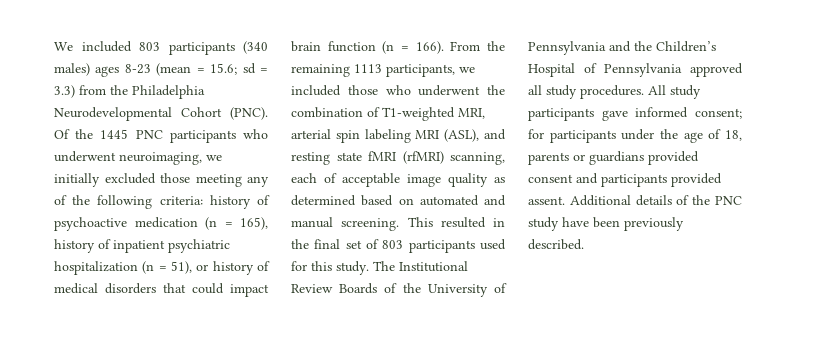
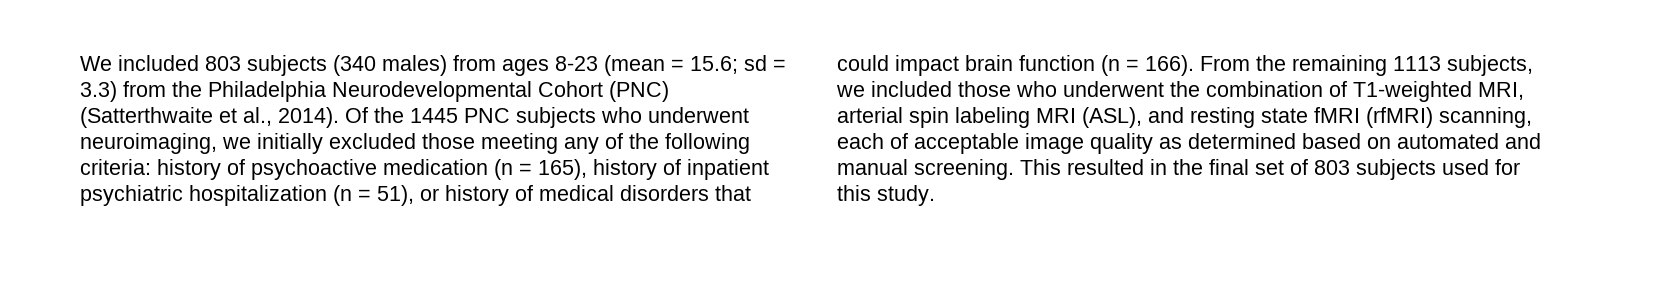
- We included 803 participants (340 males) ages 8-23 (mean = 15.6; sd = 3.3) from the Philadelphia Neurodevelopmental Cohort (PNC).
+ We included 803 subjects (340 males) from ages 8-23 (mean = 15.6; sd = 3.3) from the Philadelphia Neurodevelopmental Cohort (PNC) (Satterthwaite et al., 2014).
- Of the 1445 PNC participants who underwent neuroimaging, we initially excluded those meeting any of the following criteria: history of psychoactive medication (n = 165), history of inpatient psychiatric hospitalization (n = 51), or history of medical disorders that could impact brain function (n = 166).
+ Of the 1445 PNC subjects who underwent neuroimaging, we initially excluded those meeting any of the following criteria: history of psychoactive medication (n = 165), history of inpatient psychiatric hospitalization (n = 51), or history of medical disorders that could impact brain function (n = 166).
- From the remaining 1113 participants, we included those who underwent the combination of T1-weighted MRI, arterial spin labeling MRI (ASL), and resting state fMRI (rfMRI) scanning, each of acceptable image quality as determined based on automated and manual screening.
+ From the remaining 1113 subjects, we included those who underwent the combination of T1-weighted MRI, arterial spin labeling MRI (ASL), and resting state fMRI (rfMRI) scanning, each of acceptable image quality as determined based on automated and manual screening.
- This resulted in the final set of 803 participants used for this study. The Institutional Review Boards of the University of Pennsylvania and the Children’s Hospital of Pennsylvania approved all study procedures. All study participants gave informed consent; for participants under the age of 18, parents or guardians provided consent and participants provided assent. Additional details of the PNC study have been previously described.
+ This resulted in the final set of 803 subjects used for this study.

